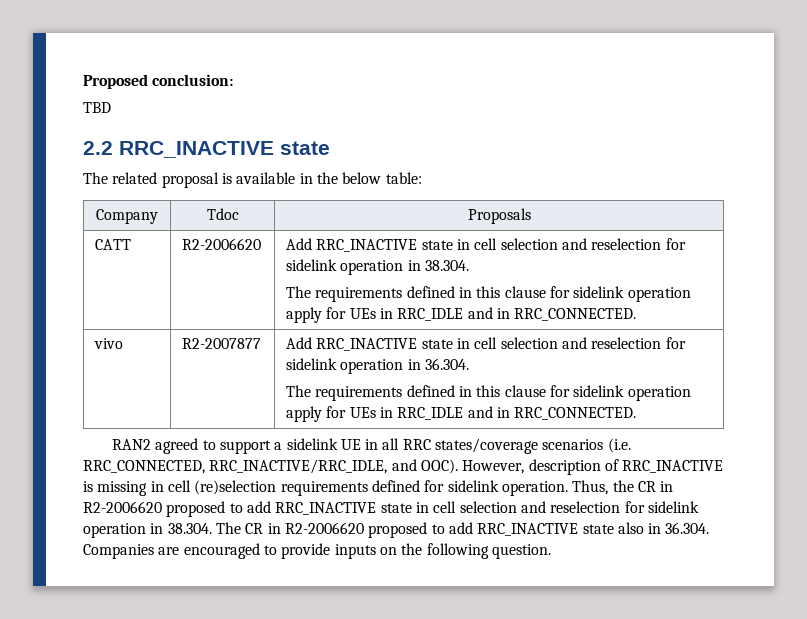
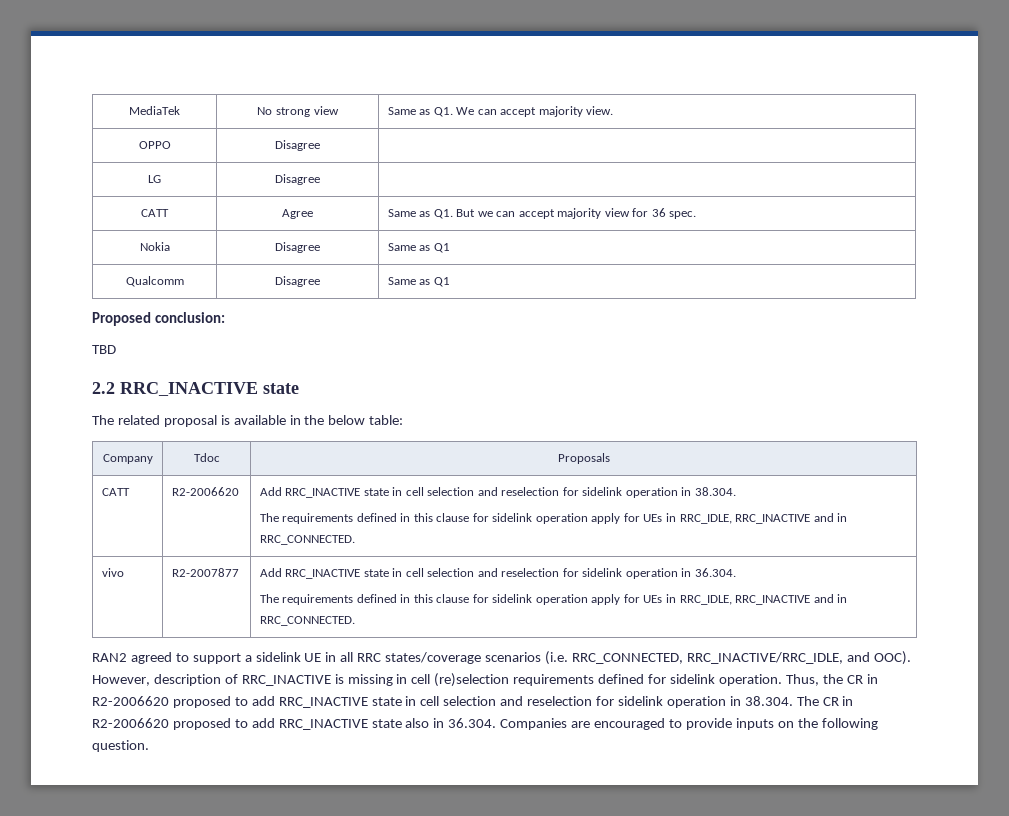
+ MediaTek | No strong view | Same as Q1. We can accept majority view.
+ OPPO | Disagree |
+ LG | Disagree |
+ CATT | Agree | Same as Q1. But we can accept majority view for 36 spec.
+ Nokia | Disagree | Same as Q1
+ Qualcomm | Disagree | Same as Q1
  CATT | R2-2006620 | Add RRC_INACTIVE state in cell selection and reselection for sidelink operation in 38.304.
- The requirements defined in this clause for sidelink operation apply for UEs in RRC_IDLE and in RRC_CONNECTED.
+ The requirements defined in this clause for sidelink operation apply for UEs in RRC_IDLE, RRC_INACTIVE and in RRC_CONNECTED.
  vivo | R2-2007877 | Add RRC_INACTIVE state in cell selection and reselection for sidelink operation in 36.304.
- The requirements defined in this clause for sidelink operation apply for UEs in RRC_IDLE and in RRC_CONNECTED.
+ The requirements defined in this clause for sidelink operation apply for UEs in RRC_IDLE, RRC_INACTIVE and in RRC_CONNECTED.

